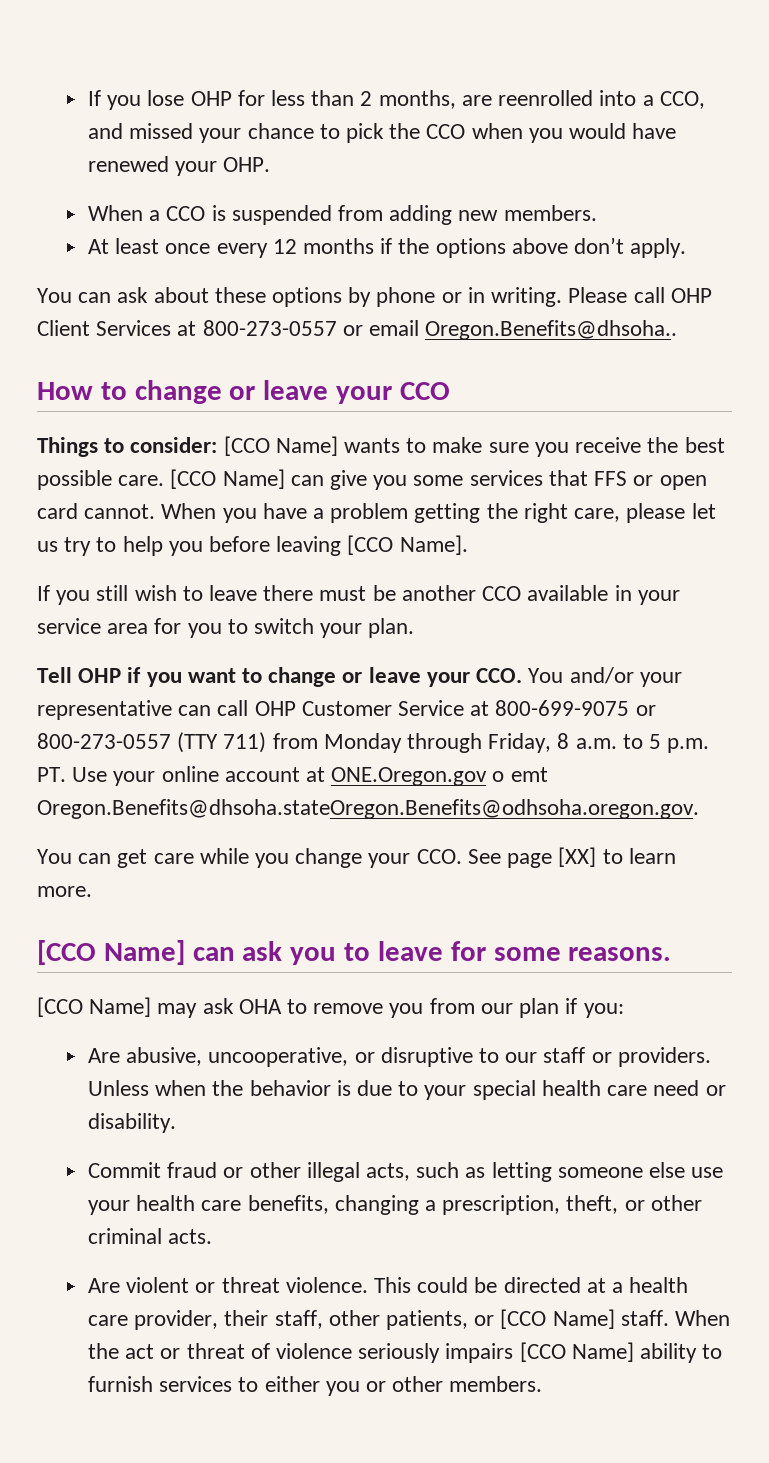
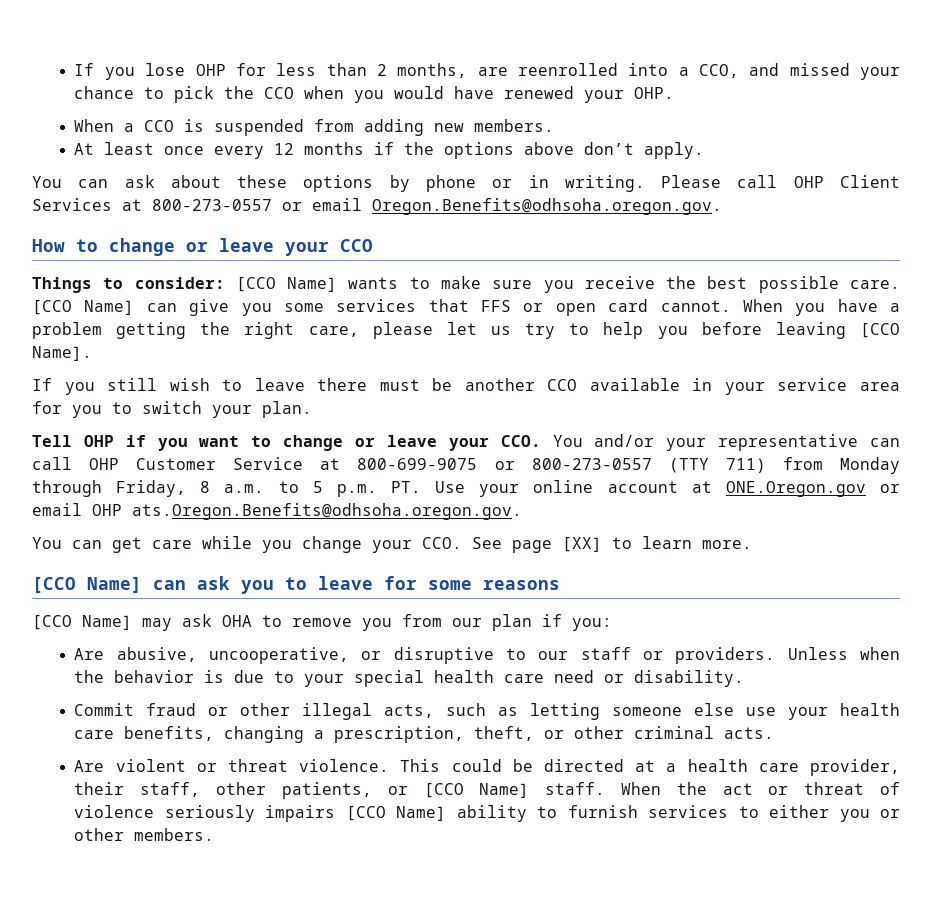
- Please call OHP Client Services at 800-273-0557 or email Oregon.Benefits@dhsoha..
+ Please call OHP Client Services at 800-273-0557 or email Oregon.Benefits@odhsoha.oregon.gov.
- Tell OHP if you want to change or leave your CCO. You and/or your representative can call OHP Customer Service at 800-699-9075 or 800-273-0557 (TTY 711) from Monday through Friday, 8 a.m. to 5 p.m. PT. Use your online account at ONE.Oregon.gov o emt Oregon.Benefits@dhsoha.stateOregon.Benefits@odhsoha.oregon.gov.
+ Tell OHP if you want to change or leave your CCO. You and/or your representative can call OHP Customer Service at 800-699-9075 or 800-273-0557 (TTY 711) from Monday through Friday, 8 a.m. to 5 p.m. PT. Use your online account at ONE.Oregon.gov or email OHP ats.Oregon.Benefits@odhsoha.oregon.gov.
- [CCO Name] can ask you to leave for some reasons.
+ [CCO Name] can ask you to leave for some reasons

